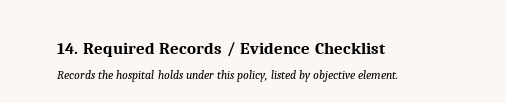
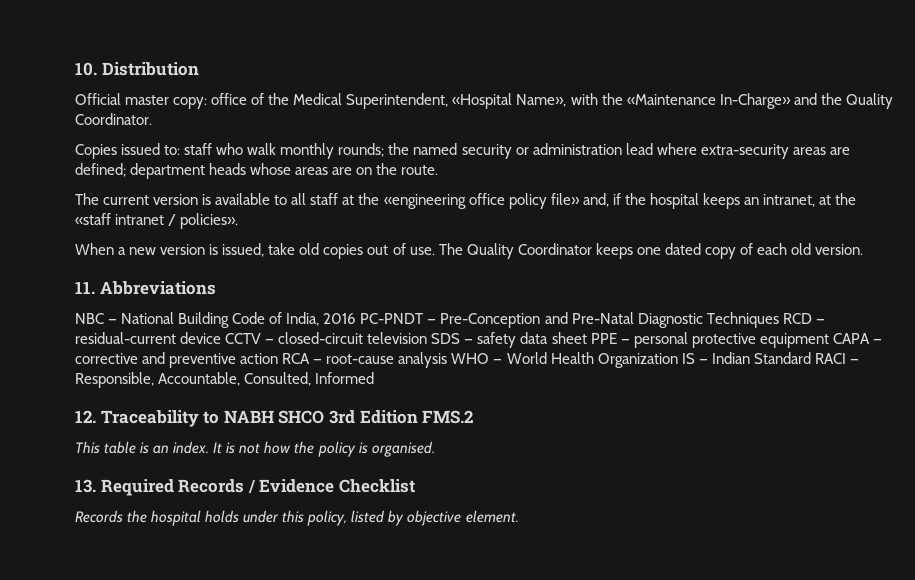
- 14. Required Records / Evidence Checklist
+ 10. Distribution
+ Official master copy: office of the Medical Superintendent, «Hospital Name», with the «Maintenance In-Charge» and the Quality Coordinator.
+ Copies issued to: staff who walk monthly rounds; the named security or administration lead where extra-security areas are defined; department heads whose areas are on the route.
+ The current version is available to all staff at the «engineering office policy file» and, if the hospital keeps an intranet, at the «staff intranet / policies».
+ When a new version is issued, take old copies out of use. The Quality Coordinator keeps one dated copy of each old version.
+ 11. Abbreviations
+ NBC — National Building Code of India, 2016 PC-PNDT — Pre-Conception and Pre-Natal Diagnostic Techniques RCD — residual-current device CCTV — closed-circuit television SDS — safety data sheet PPE — personal protective equipment CAPA — corrective and preventive action RCA — root-cause analysis WHO — World Health Organization IS — Indian Standard RACI — Responsible, Accountable, Consulted, Informed
+ 12. Traceability to NABH SHCO 3rd Edition FMS.2
+ This table is an index. It is not how the policy is organised.
+ 13. Required Records / Evidence Checklist

